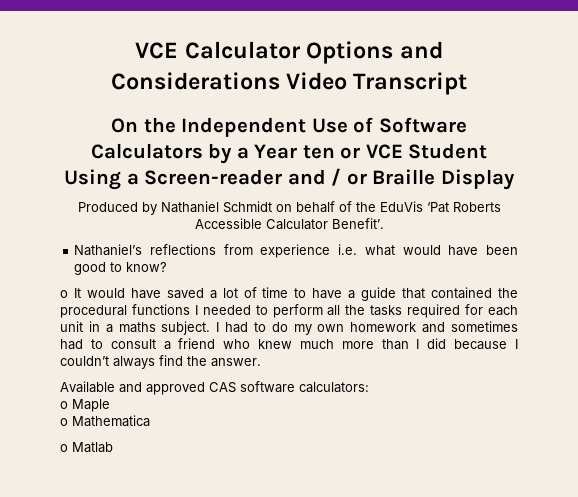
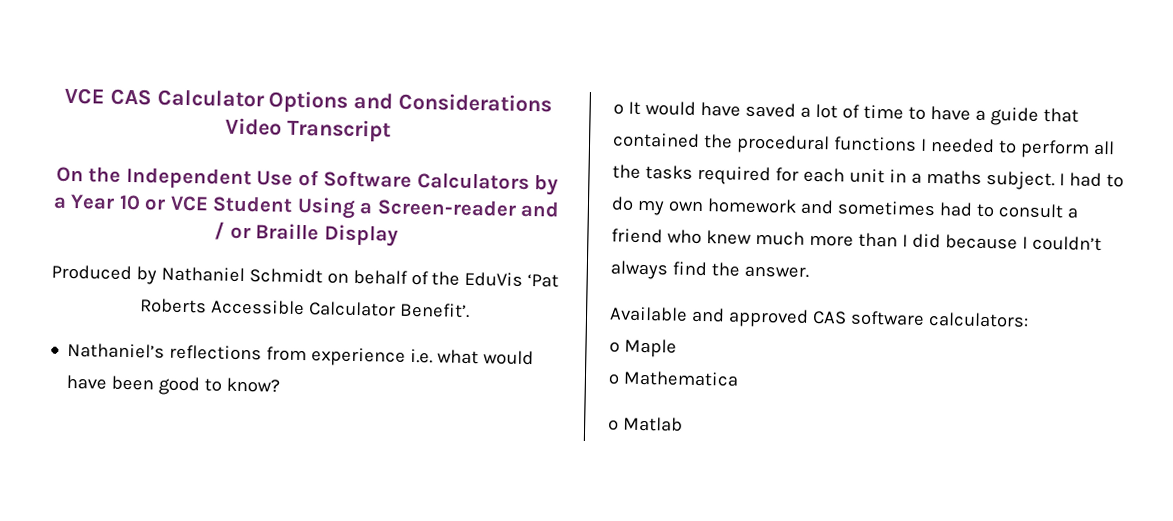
- VCE Calculator Options and Considerations Video Transcript
+ VCE CAS Calculator Options and Considerations Video Transcript
- On the Independent Use of Software Calculators by a Year ten or VCE Student Using a Screen-reader and / or Braille Display
+ On the Independent Use of Software Calculators by a Year 10 or VCE Student Using a Screen-reader and / or Braille Display

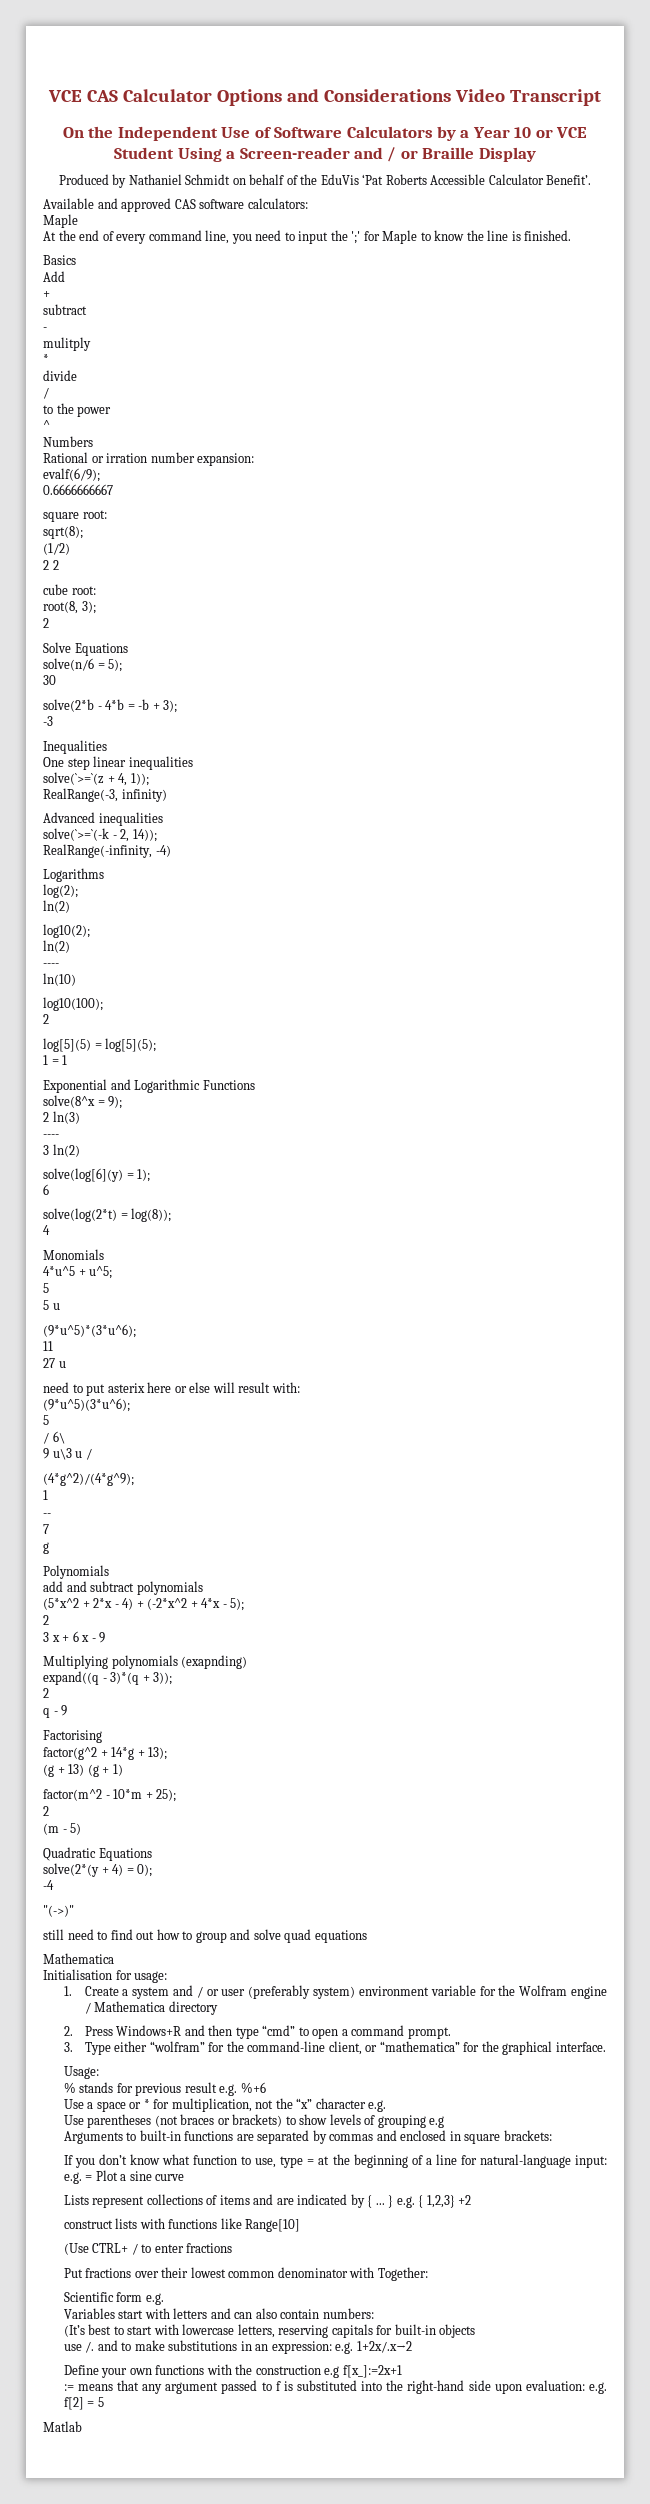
- Nathaniel’s reflections from experience i.e. what would have been good to know?
- o It would have saved a lot of time to have a guide that contained the procedural functions I needed to perform all the tasks required for each unit in a maths subject. I had to do my own homework and sometimes had to consult a friend who knew much more than I did because I couldn’t always find the answer.
  Available and approved CAS software calculators:
- o Maple
+ Maple
- o Mathematica
- o Matlab
+ At the end of every command line, you need to input the ';' for Maple to know the line is finished.
+ Basics
+ Add
+ +
+ subtract
+ -
+ mulitply
+ *
+ divide
+ /
+ to the power
+ ^
+ Numbers
+ Rational or irration number expansion:
+ evalf(6/9);
+ 0.6666666667
+ square root:
+ sqrt(8);
+ (1/2)
+ 2 2
+ cube root:
+ root(8, 3);
+ 2
+ Solve Equations
+ solve(n/6 = 5);
+ 30
+ solve(2*b - 4*b = -b + 3);
+ -3
+ Inequalities
+ One step linear inequalities
+ solve(`>=`(z + 4, 1));
+ RealRange(-3, infinity)
+ Advanced inequalities
+ solve(`>=`(-k - 2, 14));
+ RealRange(-infinity, -4)
+ Logarithms
+ log(2);
+ ln(2)
+ log10(2);
+ ln(2)
+ ----
+ ln(10)
+ log10(100);
+ 2
+ log[5](5) = log[5](5);
+ 1 = 1
+ Exponential and Logarithmic Functions
+ solve(8^x = 9);
+ 2 ln(3)
+ ----
+ 3 ln(2)
+ solve(log[6](y) = 1);
+ 6
+ solve(log(2*t) = log(8));
+ 4
+ Monomials
+ 4*u^5 + u^5;
+ 5
+ 5 u
+ (9*u^5)*(3*u^6);
+ 11
+ 27 u
+ need to put asterix here or else will result with:
+ (9*u^5)(3*u^6);
+ 5
+ / 6\
+ 9 u\3 u /
+ (4*g^2)/(4*g^9);
+ 1
+ --
+ 7
+ g
+ Polynomials
+ add and subtract polynomials
+ (5*x^2 + 2*x - 4) + (-2*x^2 + 4*x - 5);
+ 2
+ 3 x + 6 x - 9
+ Multiplying polynomials (exapnding)
+ expand((q - 3)*(q + 3));
+ 2
+ q - 9
+ Factorising
+ factor(g^2 + 14*g + 13);
+ (g + 13) (g + 1)
+ factor(m^2 - 10*m + 25);
+ 2
+ (m - 5)
+ Quadratic Equations
+ solve(2*(y + 4) = 0);
+ -4
+ "(->)"
+ still need to find out how to group and solve quad equations
+ Mathematica
+ Initialisation for usage:
+ 1. Create a system and / or user (preferably system) environment variable for the Wolfram engine / Mathematica directory
+ 2. Press Windows+R and then type “cmd” to open a command prompt.
+ 3. Type either “wolfram” for the command-line client, or “mathematica” for the graphical interface.
+ Usage:
+ % stands for previous result e.g. %+6
+ Use a space or * for multiplication, not the “x” character e.g.
+ Use parentheses (not braces or brackets) to show levels of grouping e.g
+ Arguments to built-in functions are separated by commas and enclosed in square brackets:
+ If you don’t know what function to use, type = at the beginning of a line for natural-language input: e.g. = Plot a sine curve
+ Lists represent collections of items and are indicated by { ... } e.g. { 1,2,3} +2
+ construct lists with functions like Range[10]
+ (Use CTRL+ / to enter fractions
+ Put fractions over their lowest common denominator with Together:
+ Scientific form e.g.
+ Variables start with letters and can also contain numbers:
+ (It’s best to start with lowercase letters, reserving capitals for built-in objects
+ use /. and to make substitutions in an expression: e.g. 1+2x/.x→2
+ Define your own functions with the construction e.g f[x_]:=2x+1
+ := means that any argument passed to f is substituted into the right-hand side upon evaluation: e.g. f[2] = 5
+ Matlab

